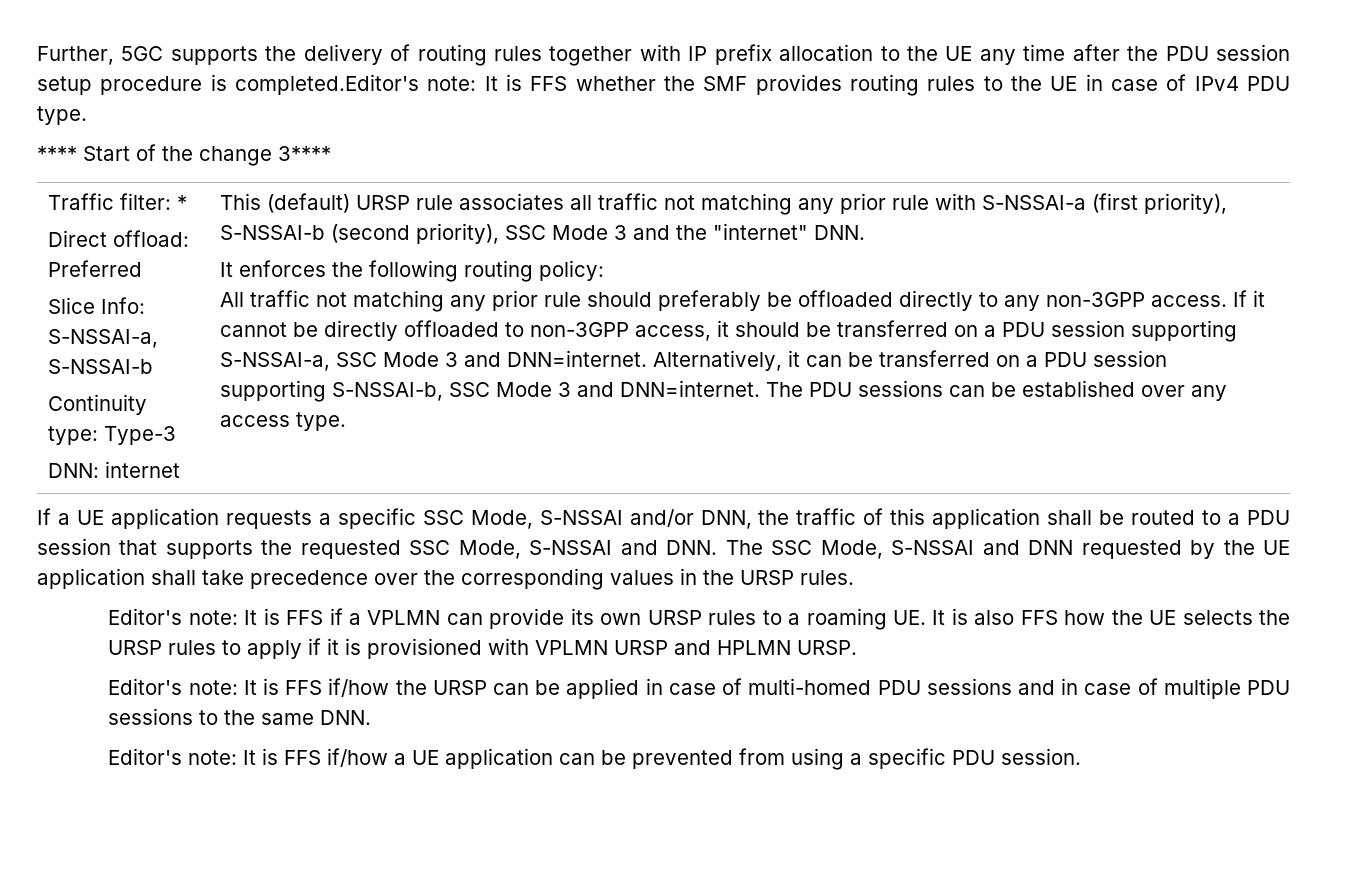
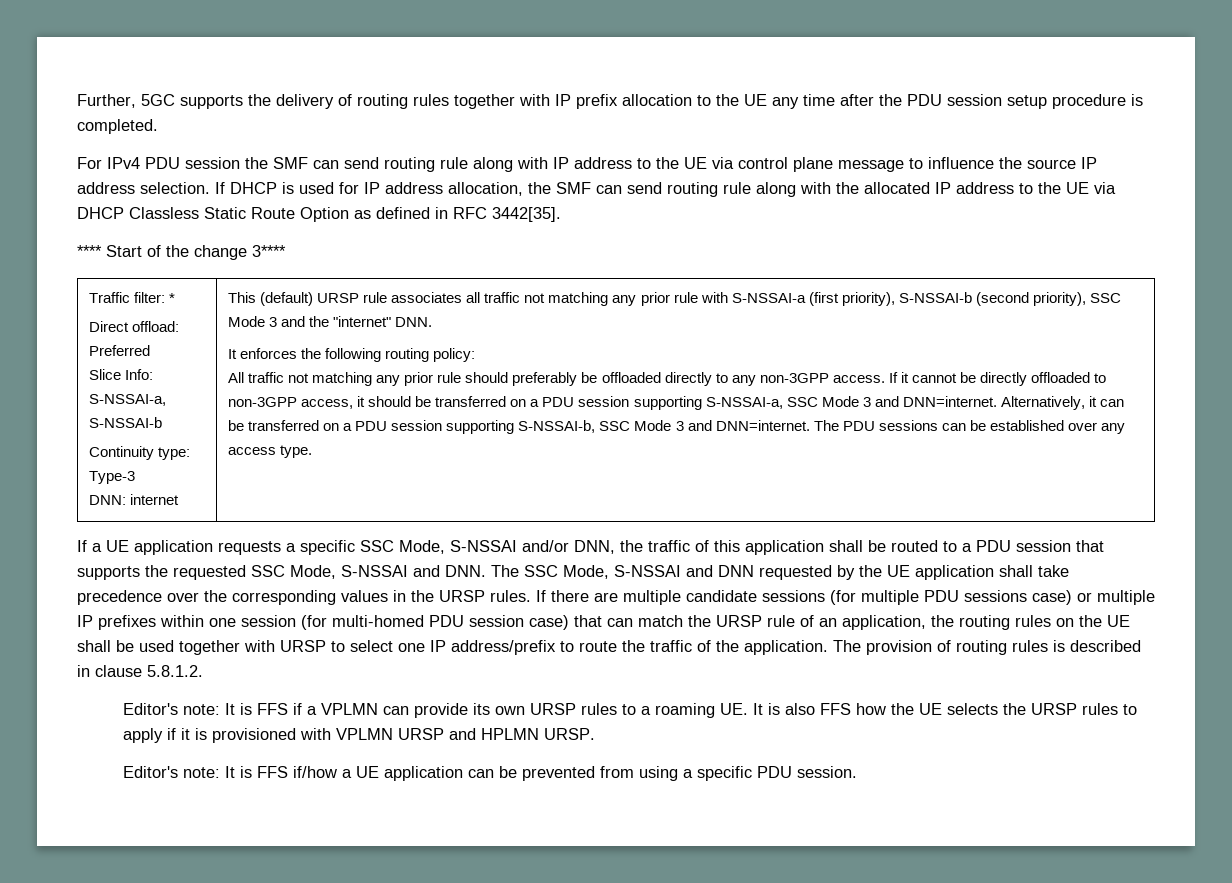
- Further, 5GC supports the delivery of routing rules together with IP prefix allocation to the UE any time after the PDU session setup procedure is completed.Editor's note: It is FFS whether the SMF provides routing rules to the UE in case of IPv4 PDU type.
+ Further, 5GC supports the delivery of routing rules together with IP prefix allocation to the UE any time after the PDU session setup procedure is completed.
+ For IPv4 PDU session the SMF can send routing rule along with IP address to the UE via control plane message to influence the source IP address selection. If DHCP is used for IP address allocation, the SMF can send routing rule along with the allocated IP address to the UE via DHCP Classless Static Route Option as defined in RFC 3442[35].
+ If there are multiple candidate sessions (for multiple PDU sessions case) or multiple IP prefixes within one session (for multi-homed PDU session case) that can match the URSP rule of an application, the routing rules on the UE shall be used together with URSP to select one IP address/prefix to route the traffic of the application. The provision of routing rules is described in clause 5.8.1.2.
- Editor's note: It is FFS if/how the URSP can be applied in case of multi-homed PDU sessions and in case of multiple PDU sessions to the same DNN.

